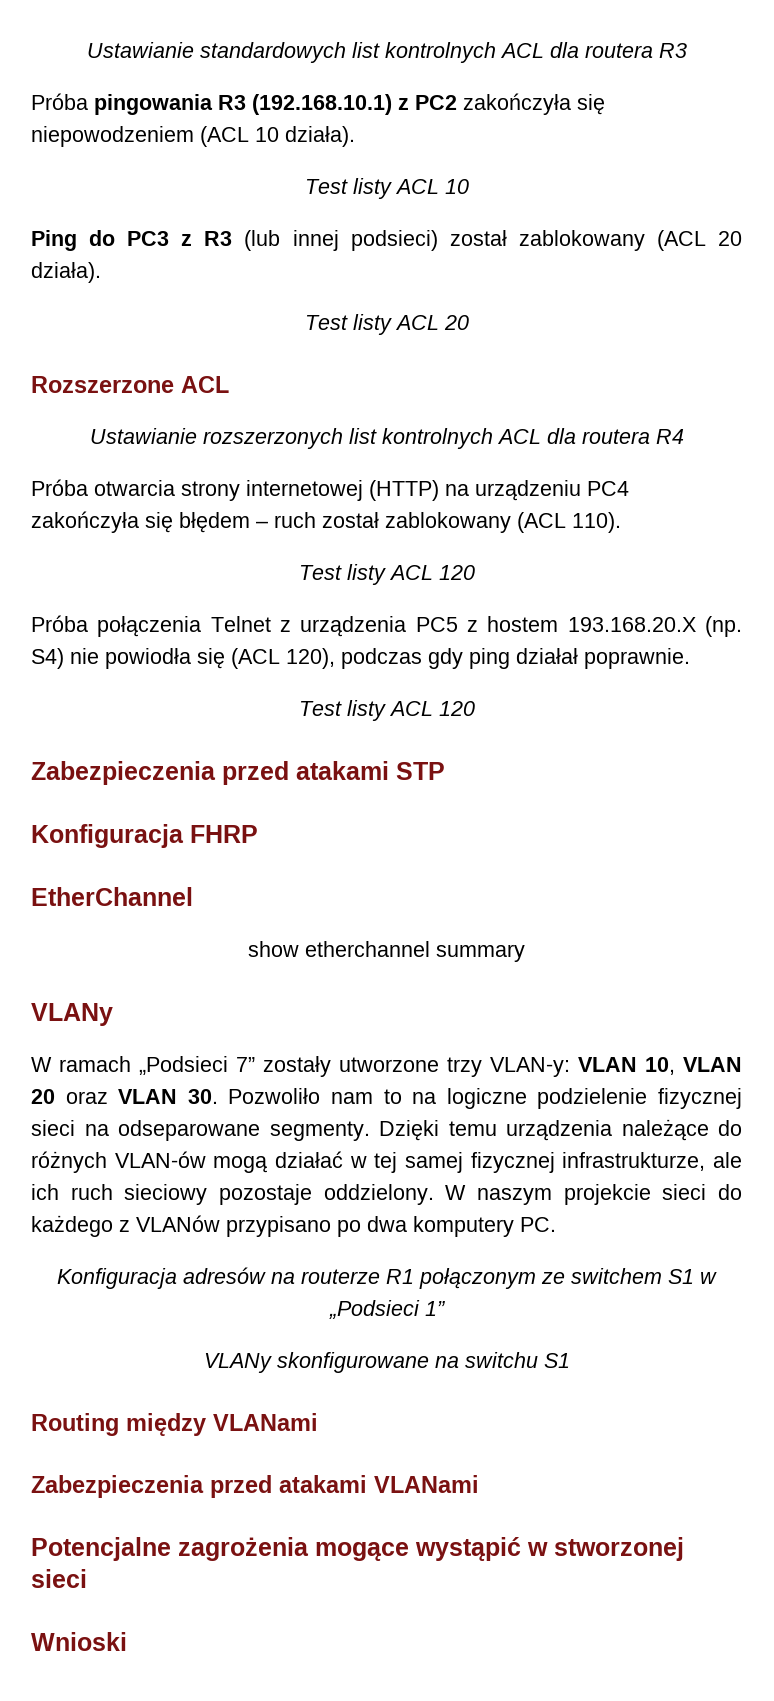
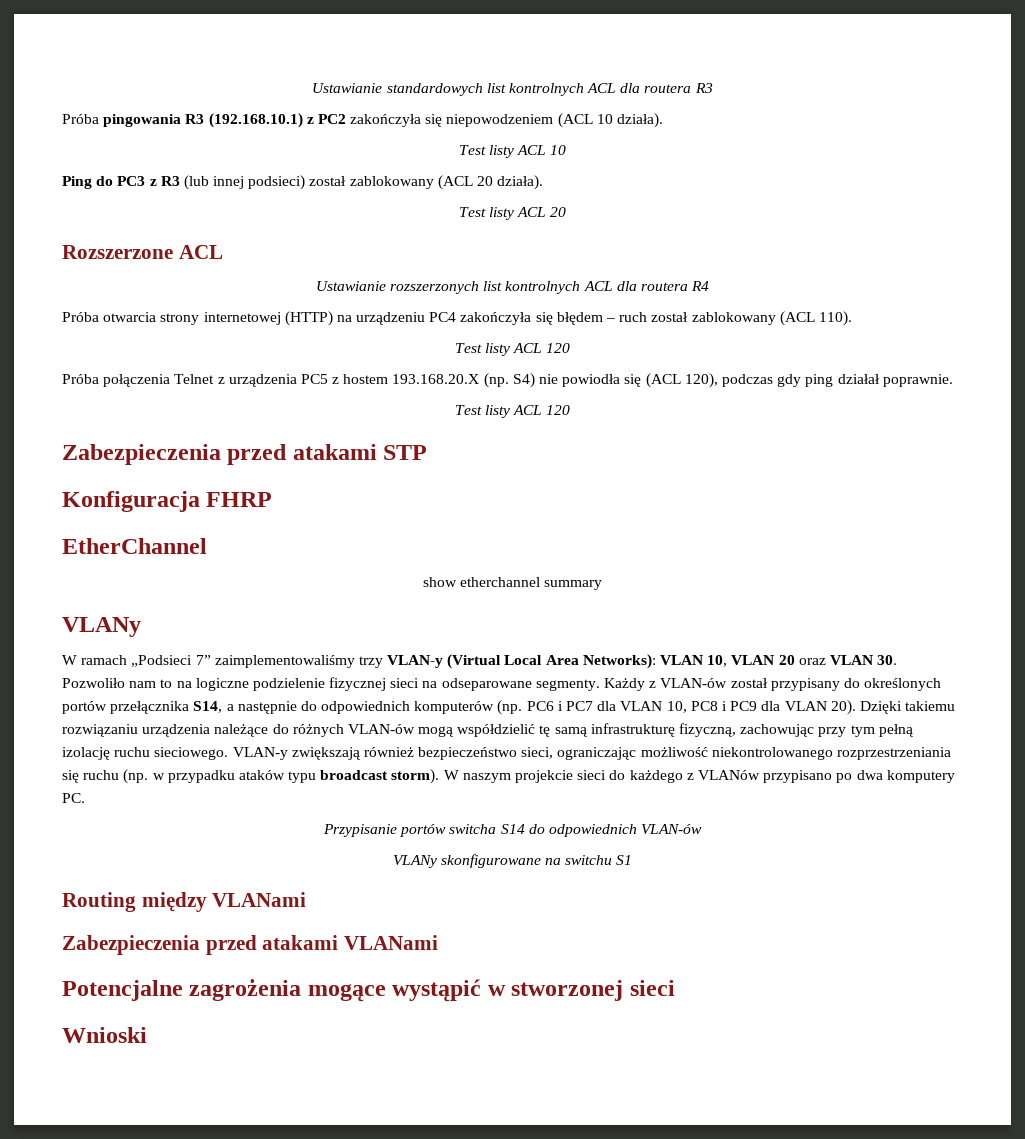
- W ramach „Podsieci 7” zostały utworzone trzy VLAN-y: VLAN 10, VLAN 20 oraz VLAN 30. Pozwoliło nam to na logiczne podzielenie fizycznej sieci na odseparowane segmenty.
+ W ramach „Podsieci 7” zaimplementowaliśmy trzy VLAN-y (Virtual Local Area Networks): VLAN 10, VLAN 20 oraz VLAN 30. Pozwoliło nam to na logiczne podzielenie fizycznej sieci na odseparowane segmenty.
- Dzięki temu urządzenia należące do różnych VLAN-ów mogą działać w tej samej fizycznej infrastrukturze, ale ich ruch sieciowy pozostaje oddzielony.
+ Każdy z VLAN-ów został przypisany do określonych portów przełącznika S14, a następnie do odpowiednich komputerów (np. PC6 i PC7 dla VLAN 10, PC8 i PC9 dla VLAN 20). Dzięki takiemu rozwiązaniu urządzenia należące do różnych VLAN-ów mogą współdzielić tę samą infrastrukturę fizyczną, zachowując przy tym pełną izolację ruchu sieciowego. VLAN-y zwiększają również bezpieczeństwo sieci, ograniczając możliwość niekontrolowanego rozprzestrzeniania się ruchu (np. w przypadku ataków typu broadcast storm).
- Konfiguracja adresów na routerze R1 połączonym ze switchem S1 w „Podsieci 1”
+ Przypisanie portów switcha S14 do odpowiednich VLAN-ów

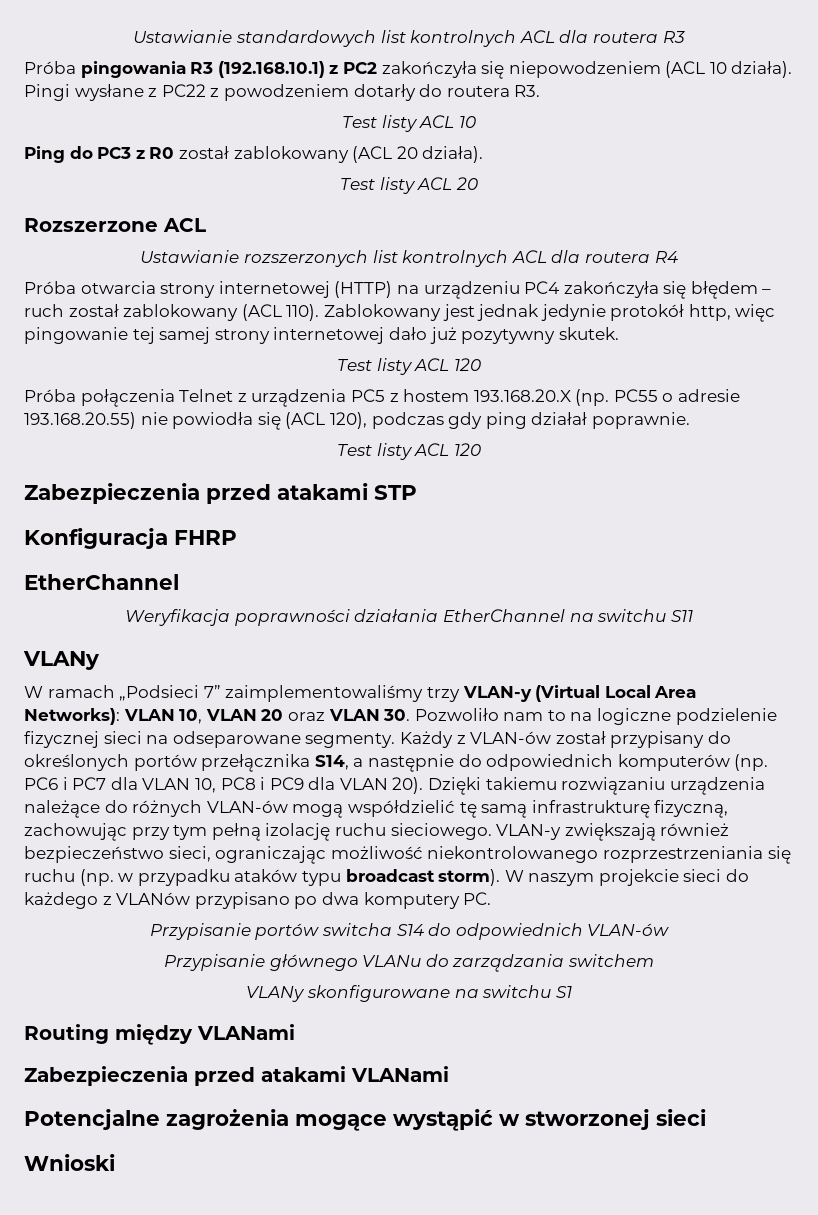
+ Pingi wysłane z PC22 z powodzeniem dotarły do routera R3.
- Ping do PC3 z R3 (lub innej podsieci) został zablokowany (ACL 20 działa).
+ Ping do PC3 z R0 został zablokowany (ACL 20 działa).
+ Zablokowany jest jednak jedynie protokół http, więc pingowanie tej samej strony internetowej dało już pozytywny skutek.
- Próba połączenia Telnet z urządzenia PC5 z hostem 193.168.20.X (np. S4) nie powiodła się (ACL 120), podczas gdy ping działał poprawnie.
+ Próba połączenia Telnet z urządzenia PC5 z hostem 193.168.20.X (np. PC55 o adresie 193.168.20.55) nie powiodła się (ACL 120), podczas gdy ping działał poprawnie.
- show etherchannel summary
+ Weryfikacja poprawności działania EtherChannel na switchu S11
+ Przypisanie głównego VLANu do zarządzania switchem

